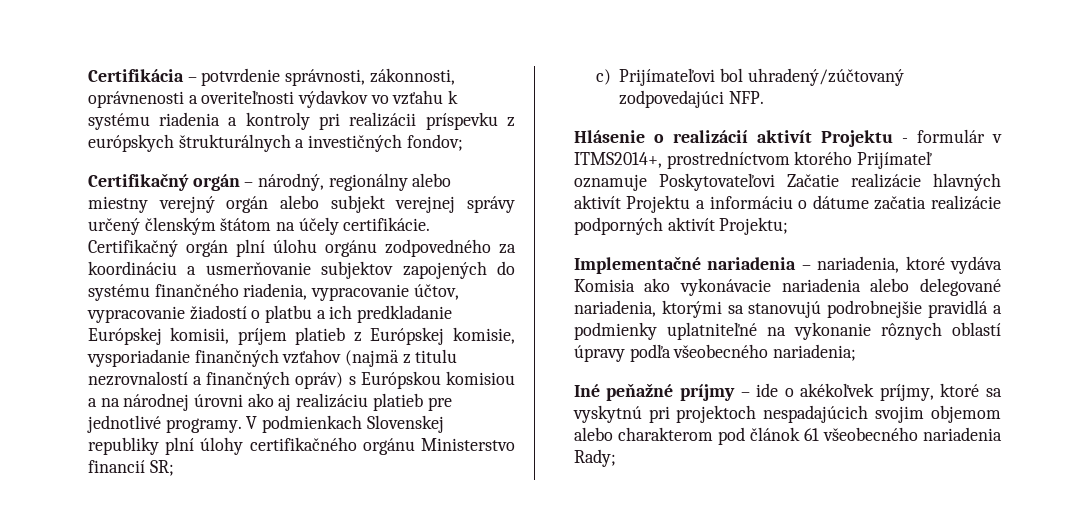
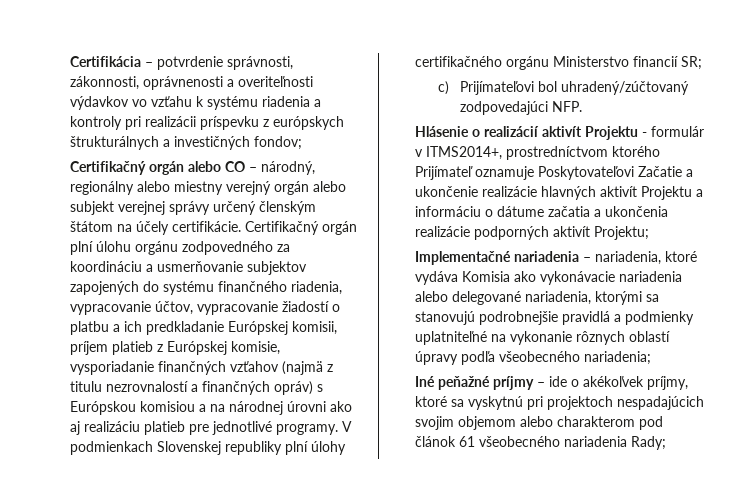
- Certifikačný orgán – národný, regionálny alebo miestny verejný orgán alebo subjekt verejnej správy určený členským štátom na účely certifikácie.
+ Certifikačný orgán alebo CO – národný, regionálny alebo miestny verejný orgán alebo subjekt verejnej správy určený členským štátom na účely certifikácie.
- Hlásenie o realizácií aktivít Projektu - formulár v ITMS2014+, prostredníctvom ktorého Prijímateľ oznamuje Poskytovateľovi Začatie realizácie hlavných aktivít Projektu a informáciu o dátume začatia realizácie podporných aktivít Projektu;
+ Hlásenie o realizácií aktivít Projektu - formulár v ITMS2014+, prostredníctvom ktorého Prijímateľ oznamuje Poskytovateľovi Začatie a ukončenie realizácie hlavných aktivít Projektu a informáciu o dátume začatia a ukončenia realizácie podporných aktivít Projektu;

